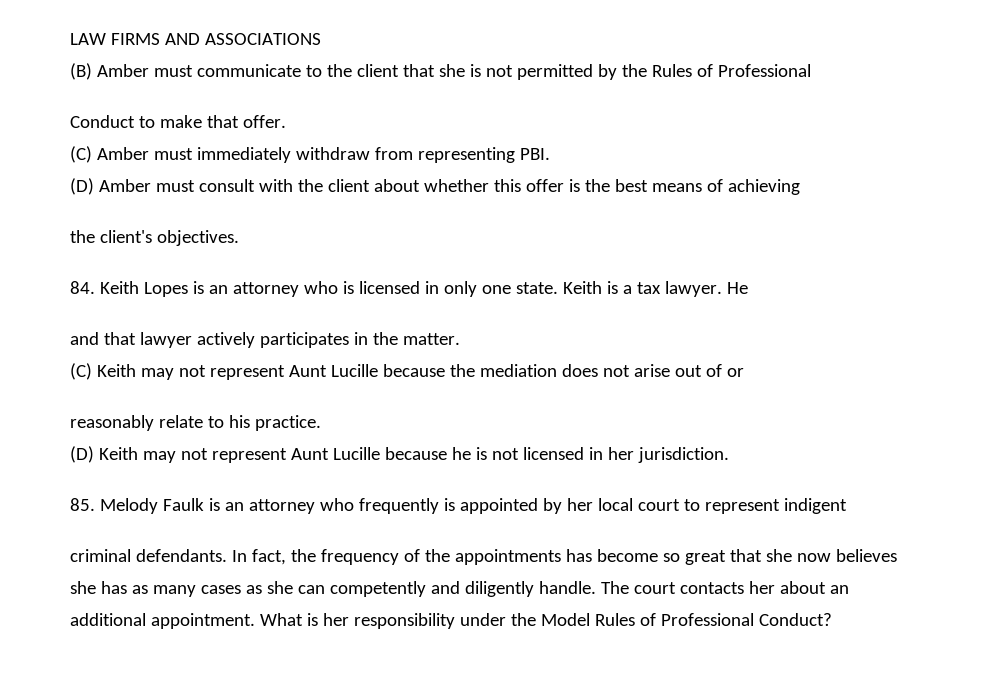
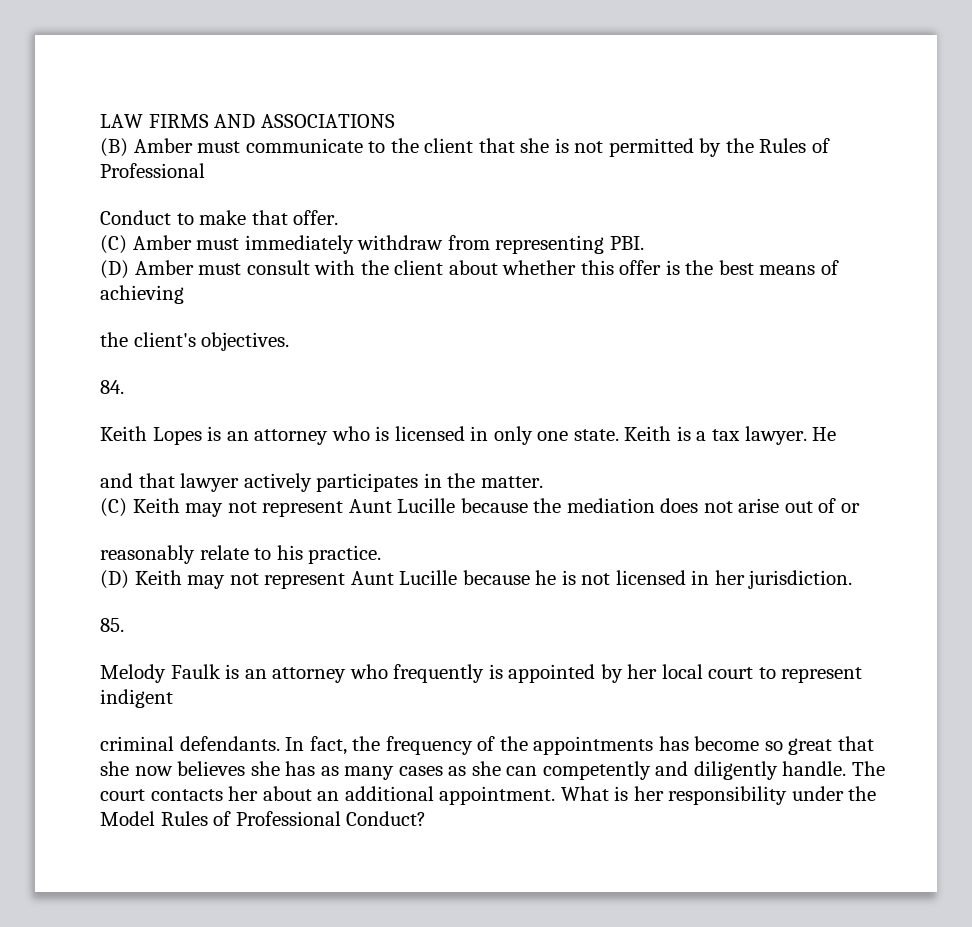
- 84. Keith Lopes is an attorney who is licensed in only one state.
+ 84.
+ Keith Lopes is an attorney who is licensed in only one state.
- 85. Melody Faulk is an attorney who frequently is appointed by her local court to represent indigent
+ 85.
+ Melody Faulk is an attorney who frequently is appointed by her local court to represent indigent

